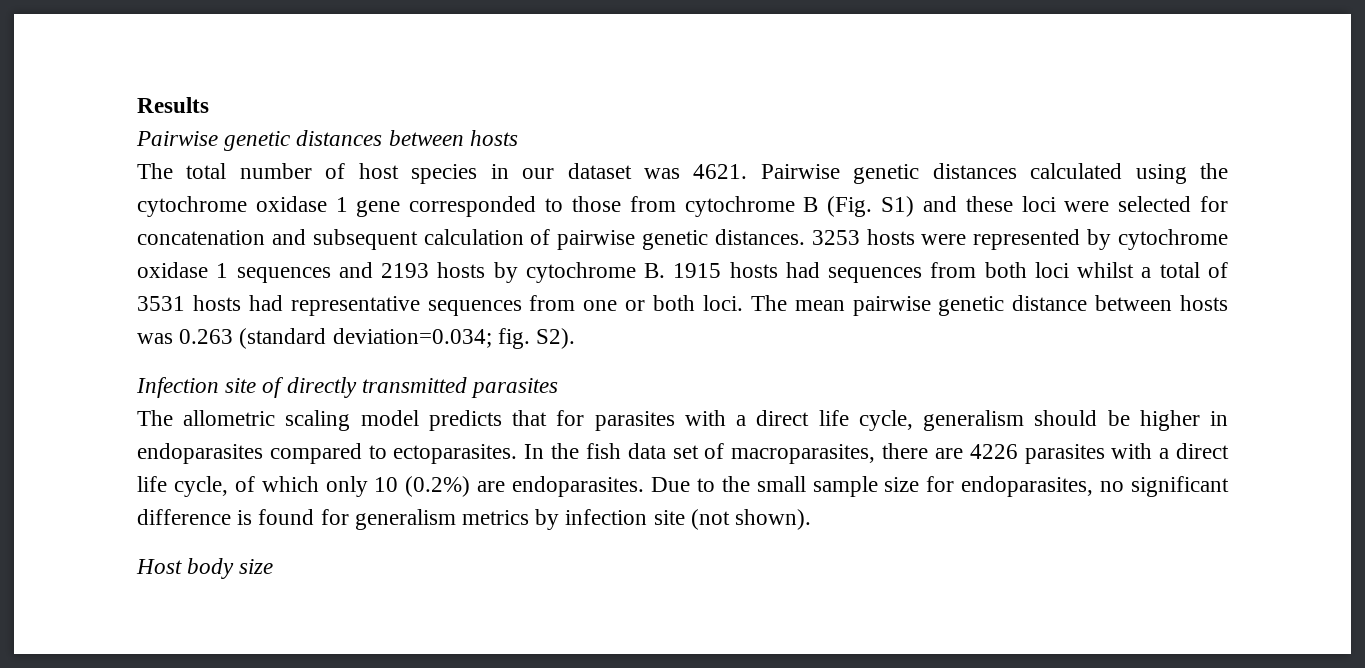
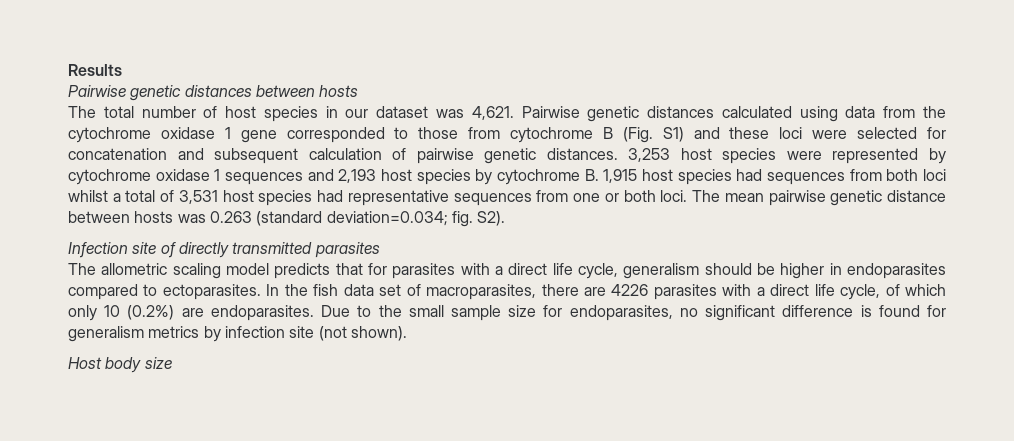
- The total number of host species in our dataset was 4621.
+ The total number of host species in our dataset was 4,621.
- Pairwise genetic distances calculated using the cytochrome oxidase 1 gene corresponded to those from cytochrome B (Fig. S1) and these loci were selected for concatenation and subsequent calculation of pairwise genetic distances.
+ Pairwise genetic distances calculated using data from the cytochrome oxidase 1 gene corresponded to those from cytochrome B (Fig. S1) and these loci were selected for concatenation and subsequent calculation of pairwise genetic distances.
- 3253 hosts were represented by cytochrome oxidase 1 sequences and 2193 hosts by cytochrome B. 1915 hosts had sequences from both loci whilst a total of 3531 hosts had representative sequences from one or both loci.
+ 3,253 host species were represented by cytochrome oxidase 1 sequences and 2,193 host species by cytochrome B. 1,915 host species had sequences from both loci whilst a total of 3,531 host species had representative sequences from one or both loci.

